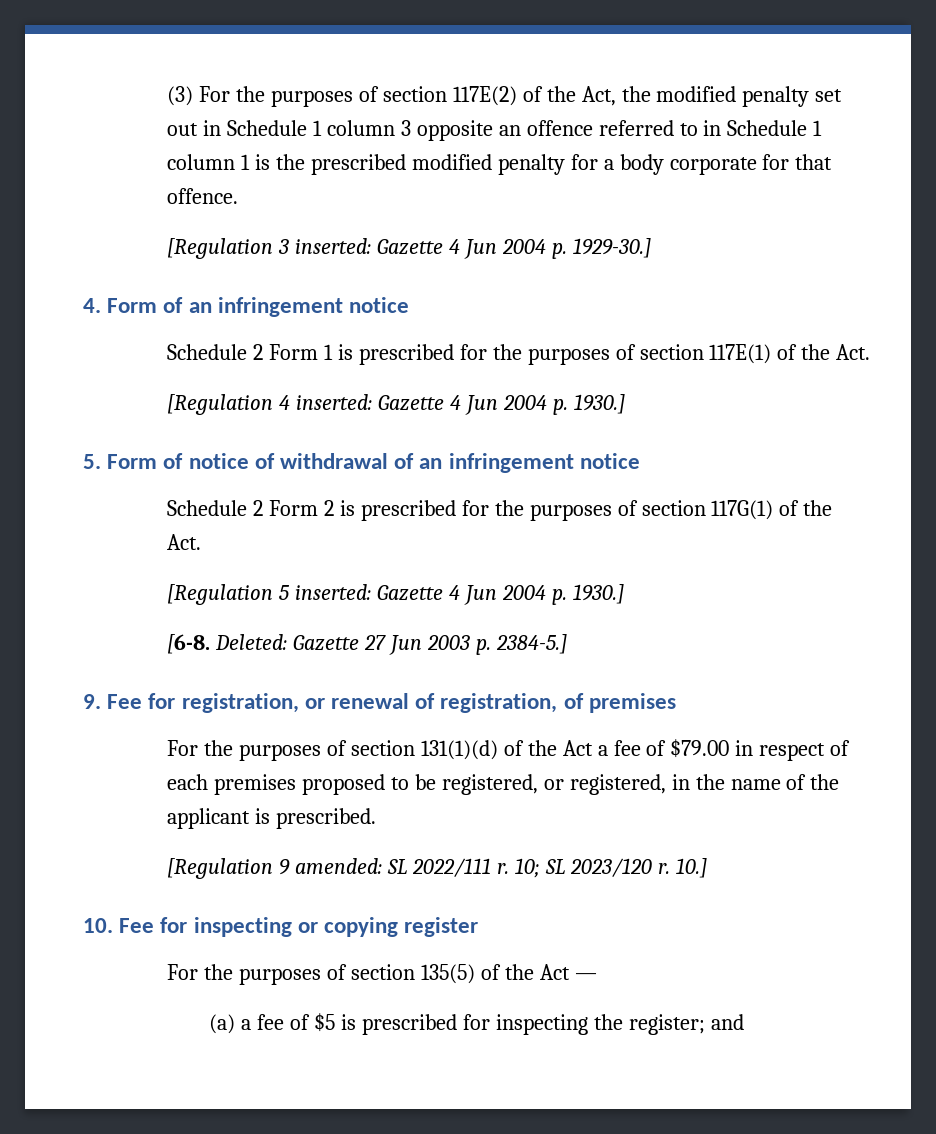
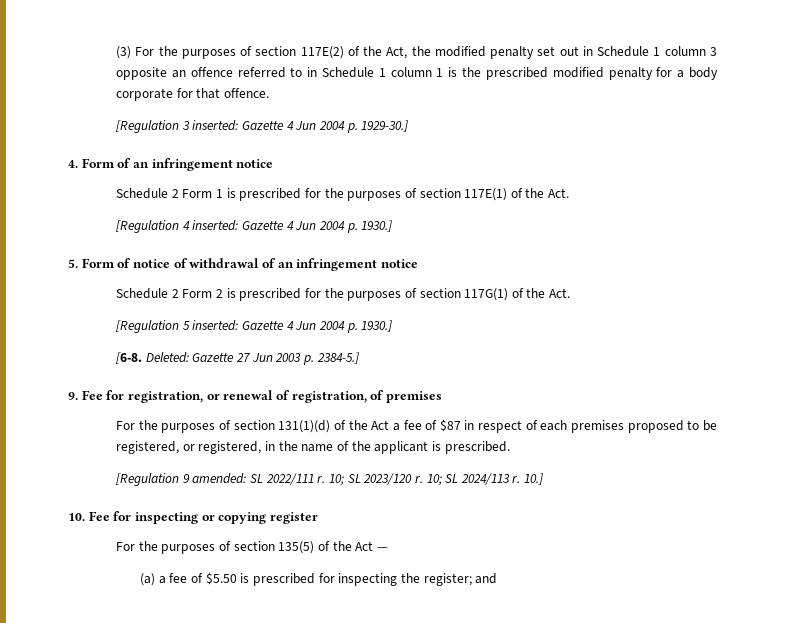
- For the purposes of section 131(1)(d) of the Act a fee of $79.00 in respect of each premises proposed to be registered, or registered, in the name of the applicant is prescribed.
+ For the purposes of section 131(1)(d) of the Act a fee of $87 in respect of each premises proposed to be registered, or registered, in the name of the applicant is prescribed.
+ 10; SL 2024/113 r.
- (a) a fee of $5 is prescribed for inspecting the register; and
+ (a) a fee of $5.50 is prescribed for inspecting the register; and

